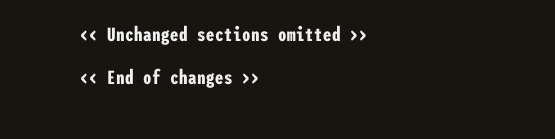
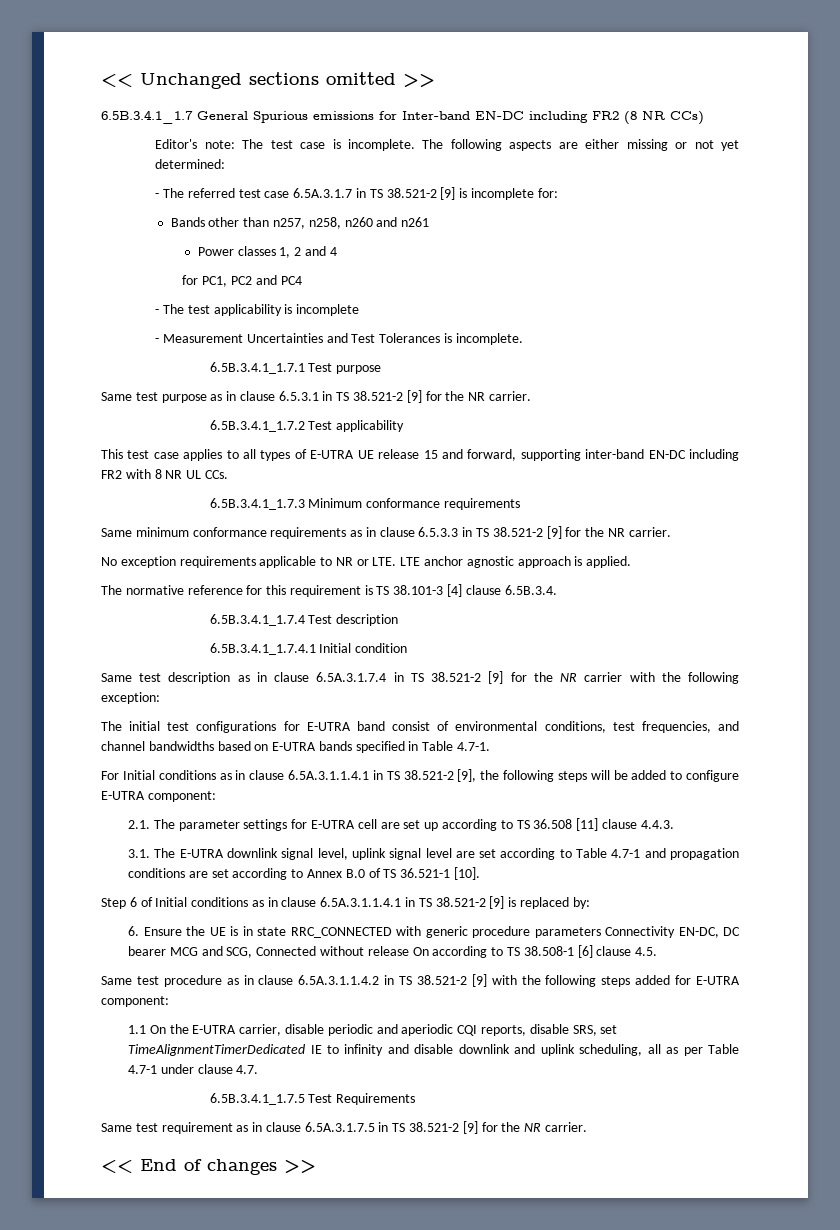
+ 6.5B.3.4.1_1.7 General Spurious emissions for Inter-band EN-DC including FR2 (8 NR CCs)
+ Editor's note: The test case is incomplete. The following aspects are either missing or not yet determined:
+ - The referred test case 6.5A.3.1.7 in TS 38.521-2 [9] is incomplete for:
+ Bands other than n257, n258, n260 and n261
+ Power classes 1, 2 and 4
+ for PC1, PC2 and PC4
+ - The test applicability is incomplete
+ - Measurement Uncertainties and Test Tolerances is incomplete.
+ 6.5B.3.4.1_1.7.1 Test purpose
+ Same test purpose as in clause 6.5.3.1 in TS 38.521-2 [9] for the NR carrier.
+ 6.5B.3.4.1_1.7.2 Test applicability
+ This test case applies to all types of E-UTRA UE release 15 and forward, supporting inter-band EN-DC including FR2 with 8 NR UL CCs.
+ 6.5B.3.4.1_1.7.3 Minimum conformance requirements
+ Same minimum conformance requirements as in clause 6.5.3.3 in TS 38.521-2 [9] for the NR carrier.
+ No exception requirements applicable to NR or LTE. LTE anchor agnostic approach is applied.
+ The normative reference for this requirement is TS 38.101-3 [4] clause 6.5B.3.4.
+ 6.5B.3.4.1_1.7.4 Test description
+ 6.5B.3.4.1_1.7.4.1 Initial condition
+ Same test description as in clause 6.5A.3.1.7.4 in TS 38.521-2 [9] for the NR carrier with the following exception:
+ The initial test configurations for E-UTRA band consist of environmental conditions, test frequencies, and channel bandwidths based on E-UTRA bands specified in Table 4.7-1.
+ For Initial conditions as in clause 6.5A.3.1.1.4.1 in TS 38.521-2 [9], the following steps will be added to configure E-UTRA component:
+ 2.1. The parameter settings for E-UTRA cell are set up according to TS 36.508 [11] clause 4.4.3.
+ 3.1. The E-UTRA downlink signal level, uplink signal level are set according to Table 4.7-1 and propagation conditions are set according to Annex B.0 of TS 36.521-1 [10].
+ Step 6 of Initial conditions as in clause 6.5A.3.1.1.4.1 in TS 38.521-2 [9] is replaced by:
+ 6. Ensure the UE is in state RRC_CONNECTED with generic procedure parameters Connectivity EN-DC, DC bearer MCG and SCG, Connected without release On according to TS 38.508-1 [6] clause 4.5.
+ Same test procedure as in clause 6.5A.3.1.1.4.2 in TS 38.521-2 [9] with the following steps added for E-UTRA component:
+ 1.1 On the E-UTRA carrier, disable periodic and aperiodic CQI reports, disable SRS, set TimeAlignmentTimerDedicated IE to infinity and disable downlink and uplink scheduling, all as per Table 4.7-1 under clause 4.7.
+ 6.5B.3.4.1_1.7.5 Test Requirements
+ Same test requirement as in clause 6.5A.3.1.7.5 in TS 38.521-2 [9] for the NR carrier.

